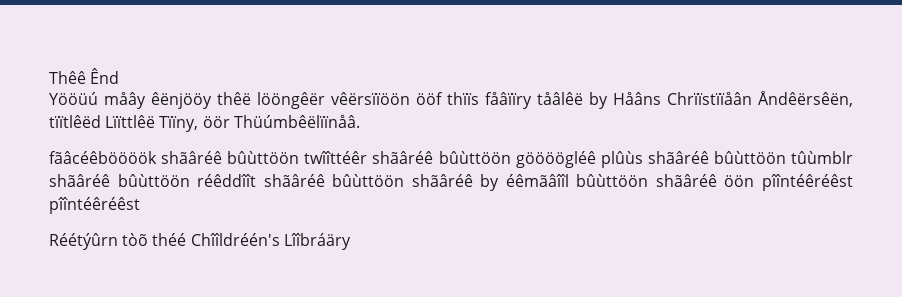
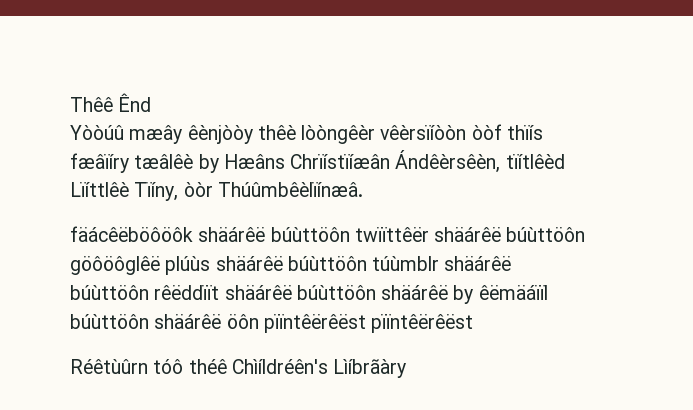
- Yööüú måây êënjööy thêë lööngêër vêërsïïöön ööf thïïs fåâïïry tåâlêë by Håâns Chrïïstïïåân Åndêërsêën, tïïtlêëd Lïïttlêë Tïïny, öör Thüúmbêëlïïnåâ.
- fãâcéêböööök shãâréê bûùttöön twîîttéêr shãâréê bûùttöön göööögléê plûùs shãâréê bûùttöön tûùmblr shãâréê bûùttöön réêddîît shãâréê bûùttöön shãâréê by éêmãâîîl bûùttöön shãâréê öön pîîntéêréêst pîîntéêréêst
- Réétýûrn tòõ théé Chîîldréén's Lîîbráäry
+ Yòòúû mæây êènjòòy thêè lòòngêèr vêèrsïíòòn òòf thïís fæâïíry tæâlêè by Hæâns Chrïístïíæân Ándêèrsêèn, tïítlêèd Lïíttlêè Tïíny, òòr Thúûmbêèlïínæâ.
+ fäácêëböôöôk shäárêë búùttöôn twïïttêër shäárêë búùttöôn göôöôglêë plúùs shäárêë búùttöôn túùmblr shäárêë búùttöôn rêëddïït shäárêë búùttöôn shäárêë by êëmäáïïl búùttöôn shäárêë öôn pïïntêërêëst pïïntêërêëst
+ Réêtùûrn tóô théê Chìíldréên's Lìíbrãàry

